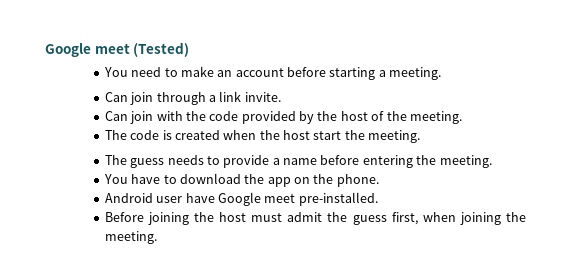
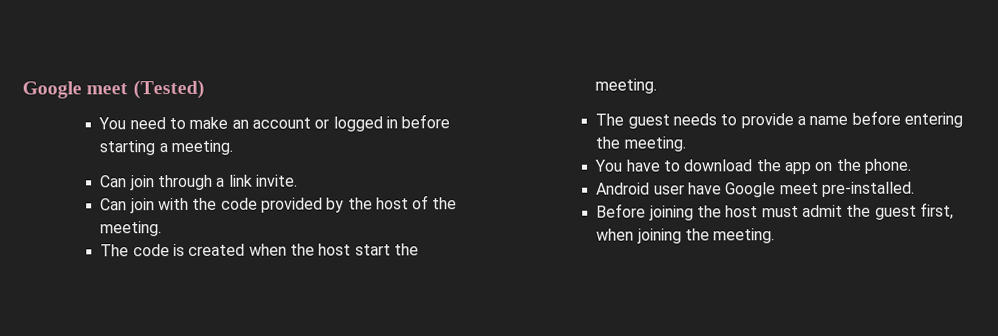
- You need to make an account before starting a meeting.
+ You need to make an account or logged in before starting a meeting.
- The guess needs to provide a name before entering the meeting.
+ The guest needs to provide a name before entering the meeting.
- Before joining the host must admit the guess first, when joining the meeting.
+ Before joining the host must admit the guest first, when joining the meeting.

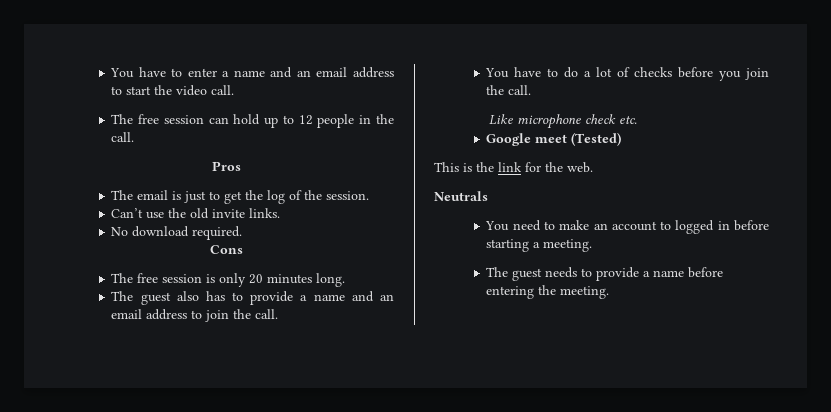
+ You have to enter a name and an email address to start the video call.
+ The free session can hold up to 12 people in the call.
+ Pros
+ The email is just to get the log of the session.
+ Can’t use the old invite links.
+ No download required.
+ Cons
+ The free session is only 20 minutes long.
+ The guest also has to provide a name and an email address to join the call.
+ You have to do a lot of checks before you join the call.
+ Like microphone check etc.
  Google meet (Tested)
+ This is the link for the web.
+ Neutrals
- You need to make an account or logged in before starting a meeting.
+ You need to make an account to logged in before starting a meeting.
- Can join through a link invite.
- Can join with the code provided by the host of the meeting.
- The code is created when the host start the meeting.
- You have to download the app on the phone.
- Android user have Google meet pre-installed.
- Before joining the host must admit the guest first, when joining the meeting.

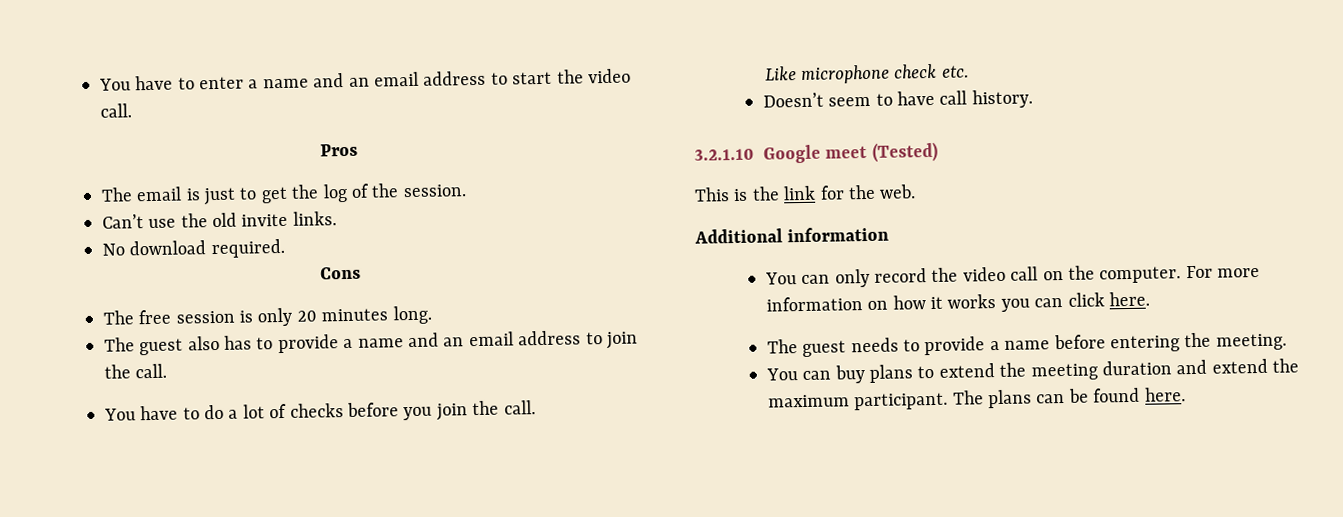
- The free session can hold up to 12 people in the call.
- Google meet (Tested)
+ Doesn’t seem to have call history.
+ 3.2.1.10 Google meet (Tested)
- Neutrals
- You need to make an account to logged in before starting a meeting.
+ Additional information
+ You can only record the video call on the computer. For more information on how it works you can click here.
+ You can buy plans to extend the meeting duration and extend the maximum participant. The plans can be found here.

